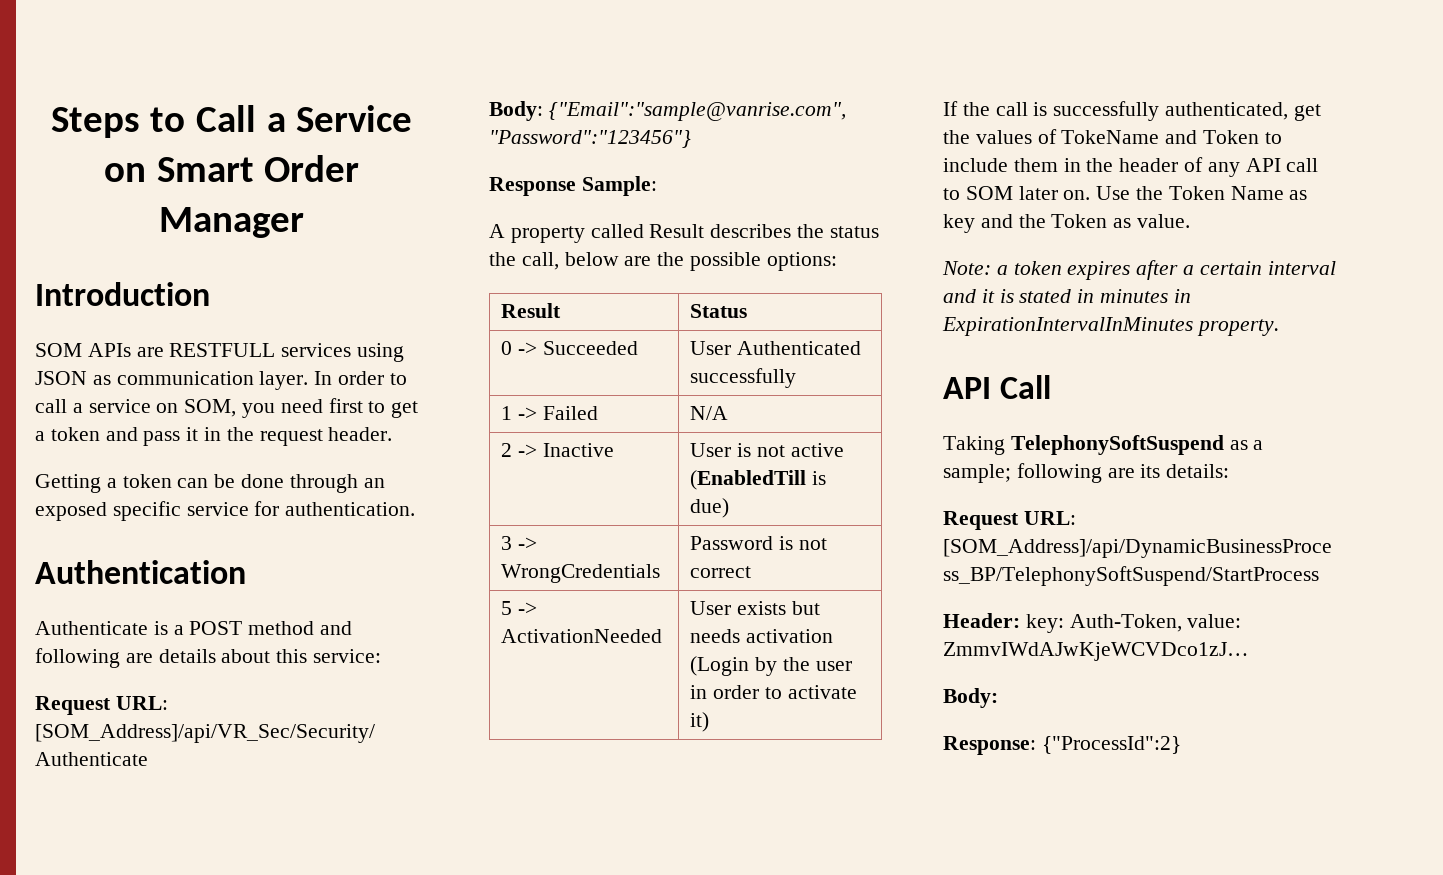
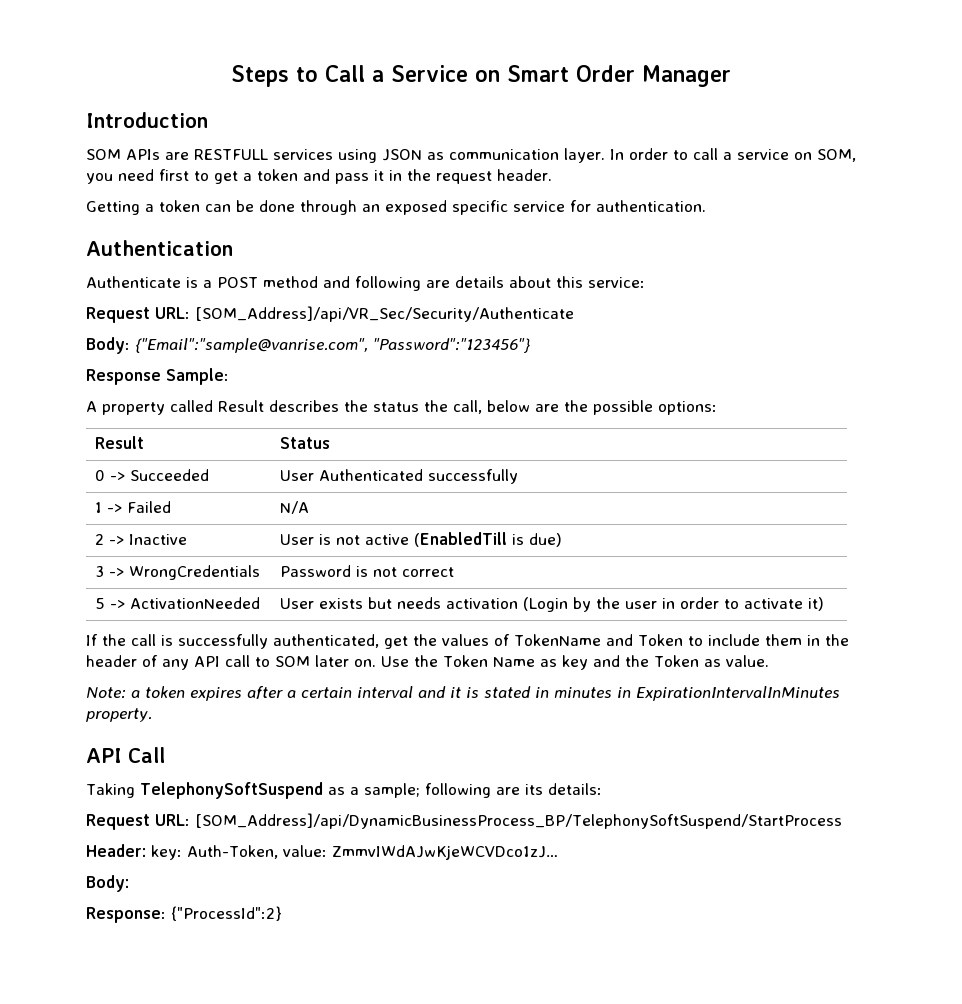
- If the call is successfully authenticated, get the values of TokeName and Token to include them in the header of any API call to SOM later on.
+ If the call is successfully authenticated, get the values of TokenName and Token to include them in the header of any API call to SOM later on.

